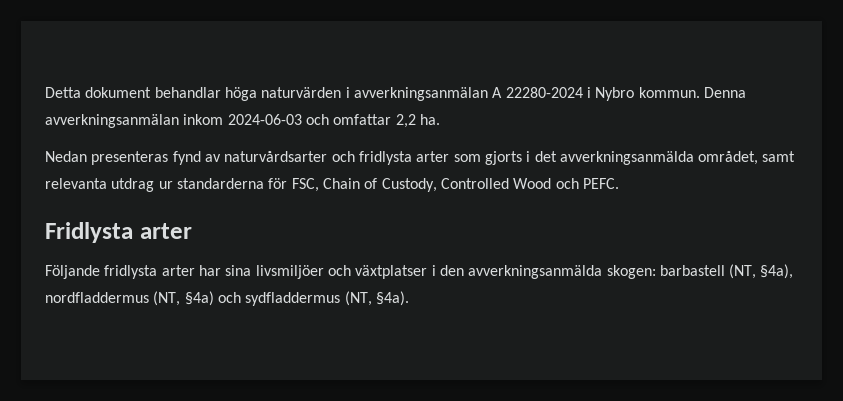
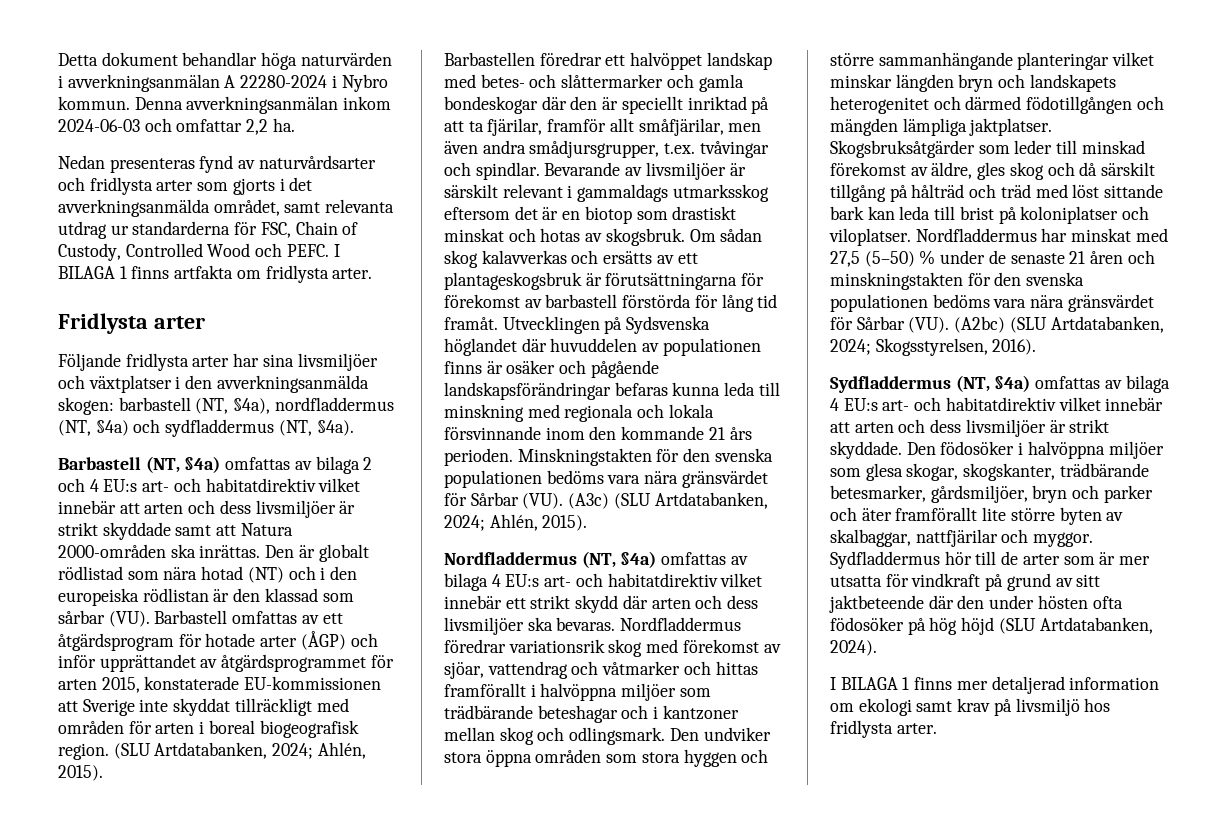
+ I BILAGA 1 finns artfakta om fridlysta arter.
+ Barbastell (NT, §4a) omfattas av bilaga 2 och 4 EU:s art- och habitatdirektiv vilket innebär att arten och dess livsmiljöer är strikt skyddade samt att Natura 2000-områden ska inrättas. Den är globalt rödlistad som nära hotad (NT) och i den europeiska rödlistan är den klassad som sårbar (VU). Barbastell omfattas av ett åtgärdsprogram för hotade arter (ÅGP) och inför upprättandet av åtgärdsprogrammet för arten 2015, konstaterade EU-kommissionen att Sverige inte skyddat tillräckligt med områden för arten i boreal biogeografisk region. (SLU Artdatabanken, 2024; Ahlén, 2015).
+ Barbastellen föredrar ett halvöppet landskap med betes- och slåttermarker och gamla bondeskogar där den är speciellt inriktad på att ta fjärilar, framför allt småfjärilar, men även andra smådjursgrupper, t.ex. tvåvingar och spindlar. Bevarande av livsmiljöer är särskilt relevant i gammaldags utmarksskog eftersom det är en biotop som drastiskt minskat och hotas av skogsbruk. Om sådan skog kalavverkas och ersätts av ett plantageskogsbruk är förutsättningarna för förekomst av barbastell förstörda för lång tid framåt. Utvecklingen på Sydsvenska höglandet där huvuddelen av populationen finns är osäker och pågående landskapsförändringar befaras kunna leda till minskning med regionala och lokala försvinnande inom den kommande 21 års perioden. Minskningstakten för den svenska populationen bedöms vara nära gränsvärdet för Sårbar (VU). (A3c) (SLU Artdatabanken, 2024; Ahlén, 2015).
+ Nordfladdermus (NT, §4a) omfattas av bilaga 4 EU:s art- och habitatdirektiv vilket innebär ett strikt skydd där arten och dess livsmiljöer ska bevaras. Nordfladdermus föredrar variationsrik skog med förekomst av sjöar, vattendrag och våtmarker och hittas framförallt i halvöppna miljöer som trädbärande beteshagar och i kantzoner mellan skog och odlingsmark. Den undviker stora öppna områden som stora hyggen och större sammanhängande planteringar vilket minskar längden bryn och landskapets heterogenitet och därmed födotillgången och mängden lämpliga jaktplatser. Skogsbruksåtgärder som leder till minskad förekomst av äldre, gles skog och då särskilt tillgång på hålträd och träd med löst sittande bark kan leda till brist på koloniplatser och viloplatser. Nordfladdermus har minskat med 27,5 (5–50) % under de senaste 21 åren och minskningstakten för den svenska populationen bedöms vara nära gränsvärdet för Sårbar (VU). (A2bc) (SLU Artdatabanken, 2024; Skogsstyrelsen, 2016).
+ Sydfladdermus (NT, §4a) omfattas av bilaga 4 EU:s art- och habitatdirektiv vilket innebär att arten och dess livsmiljöer är strikt skyddade. Den födosöker i halvöppna miljöer som glesa skogar, skogskanter, trädbärande betesmarker, gårdsmiljöer, bryn och parker och äter framförallt lite större byten av skalbaggar, nattfjärilar och myggor. Sydfladdermus hör till de arter som är mer utsatta för vindkraft på grund av sitt jaktbeteende där den under hösten ofta födosöker på hög höjd (SLU Artdatabanken, 2024).
+ I BILAGA 1 finns mer detaljerad information om ekologi samt krav på livsmiljö hos fridlysta arter.

